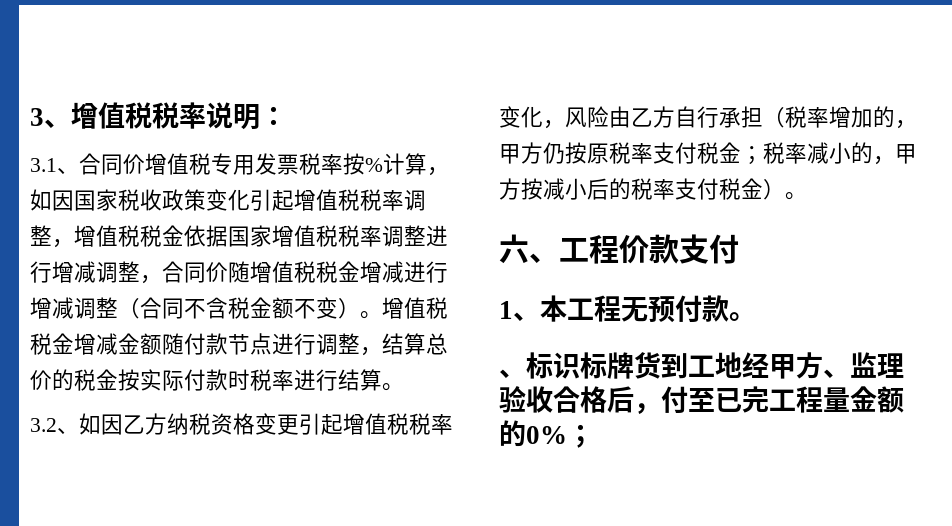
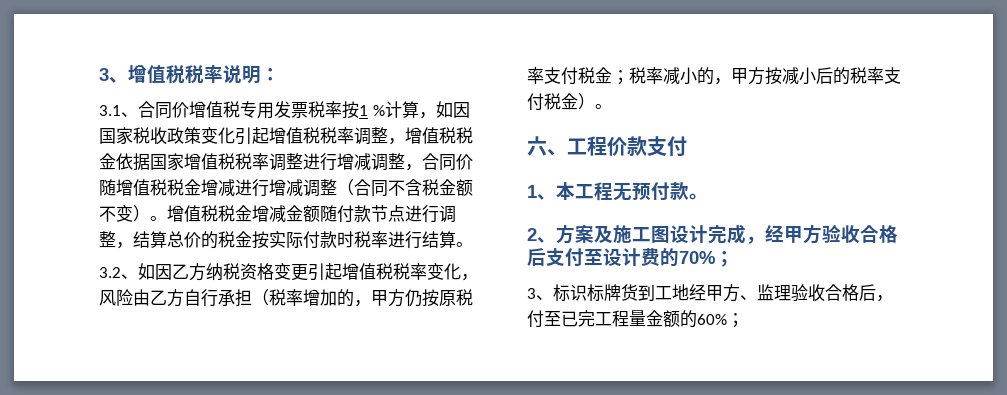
- 3.1、合同价增值税专用发票税率按%计算，如因国家税收政策变化引起增值税税率调整，增值税税金依据国家增值税税率调整进行增减调整，合同价随增值税税金增减进行增减调整（合同不含税金额不变）。
+ 3.1、合同价增值税专用发票税率按1 %计算，如因国家税收政策变化引起增值税税率调整，增值税税金依据国家增值税税率调整进行增减调整，合同价随增值税税金增减进行增减调整（合同不含税金额不变）。
- 、标识标牌货到工地经甲方、监理验收合格后，付至已完工程量金额的0%；
+ 2、方案及施工图设计完成，经甲方验收合格后支付至设计费的70%；
+ 3、标识标牌货到工地经甲方、监理验收合格后，付至已完工程量金额的60%；

